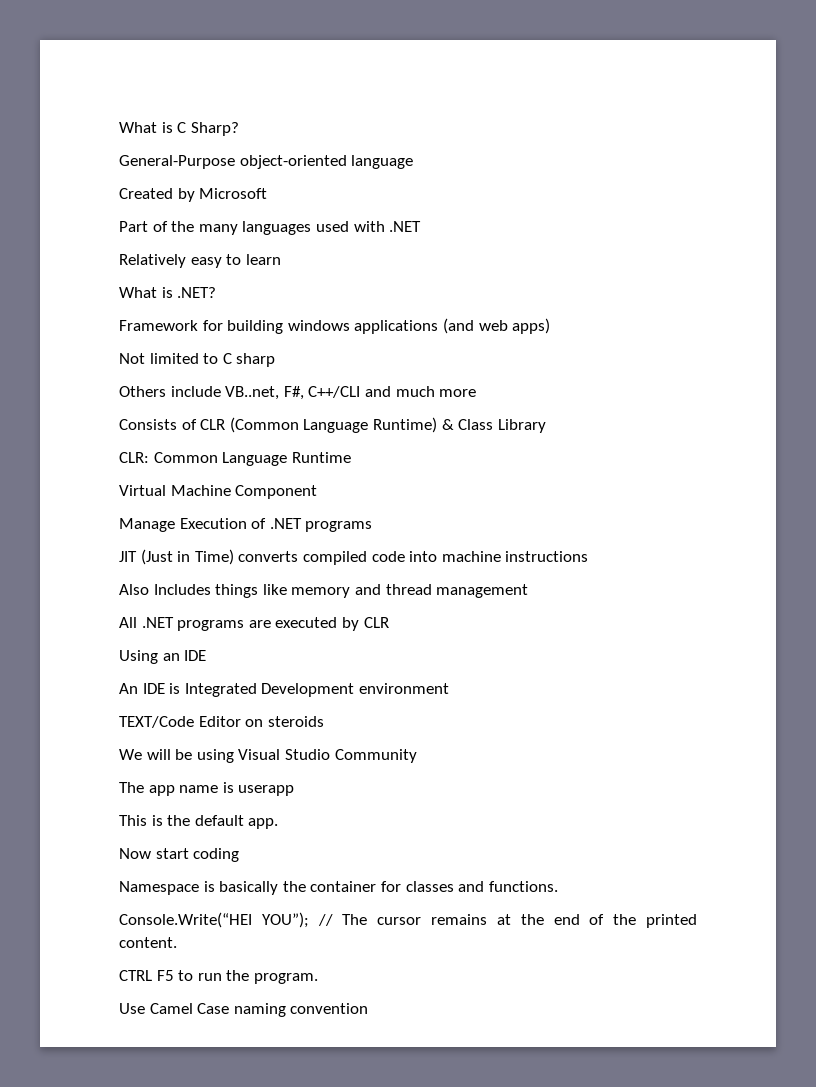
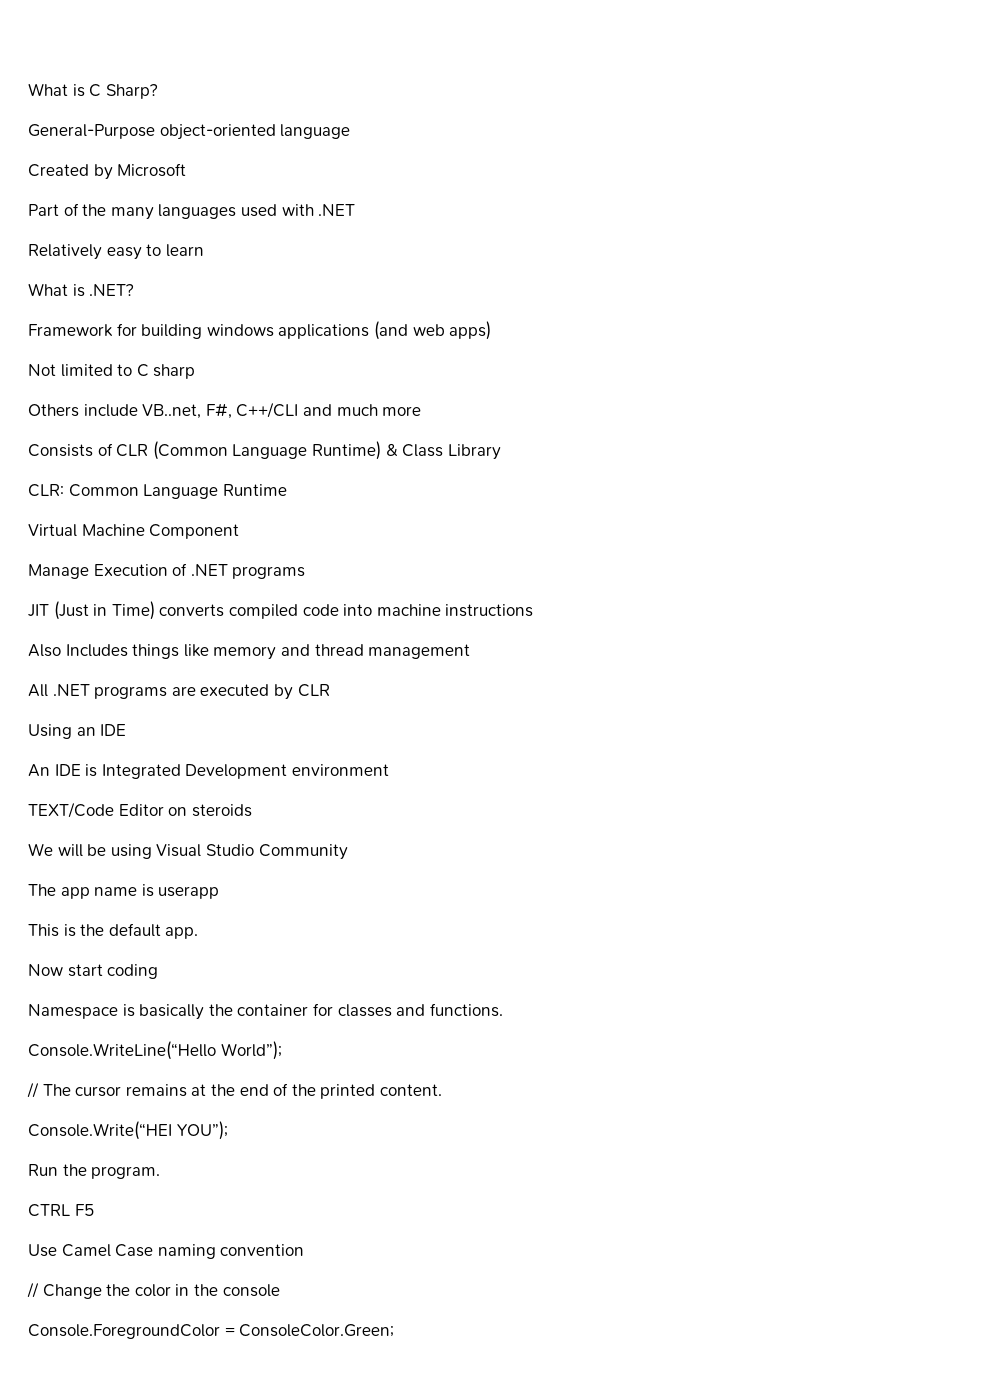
- Console.Write(“HEI YOU”); // The cursor remains at the end of the printed content.
+ Console.WriteLine(“Hello World”);
+ // The cursor remains at the end of the printed content.
- CTRL F5 to run the program.
+ Console.Write(“HEI YOU”);
+ Run the program.
+ CTRL F5
+ // Change the color in the console
+ Console.ForegroundColor = ConsoleColor.Green;

